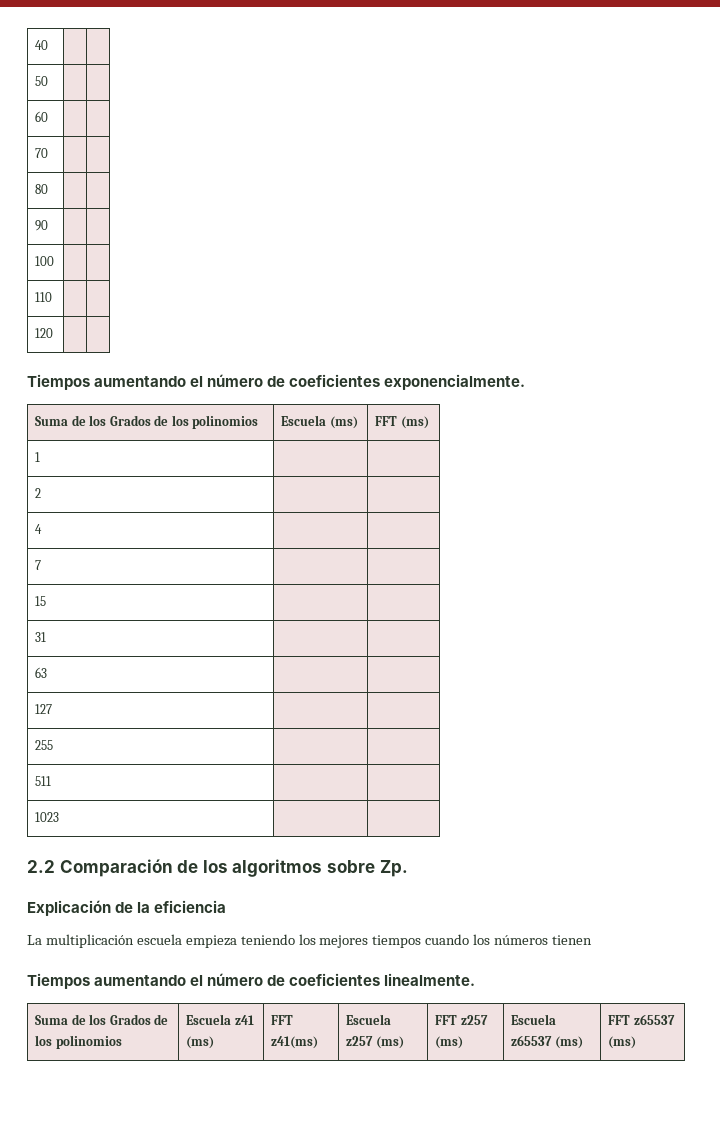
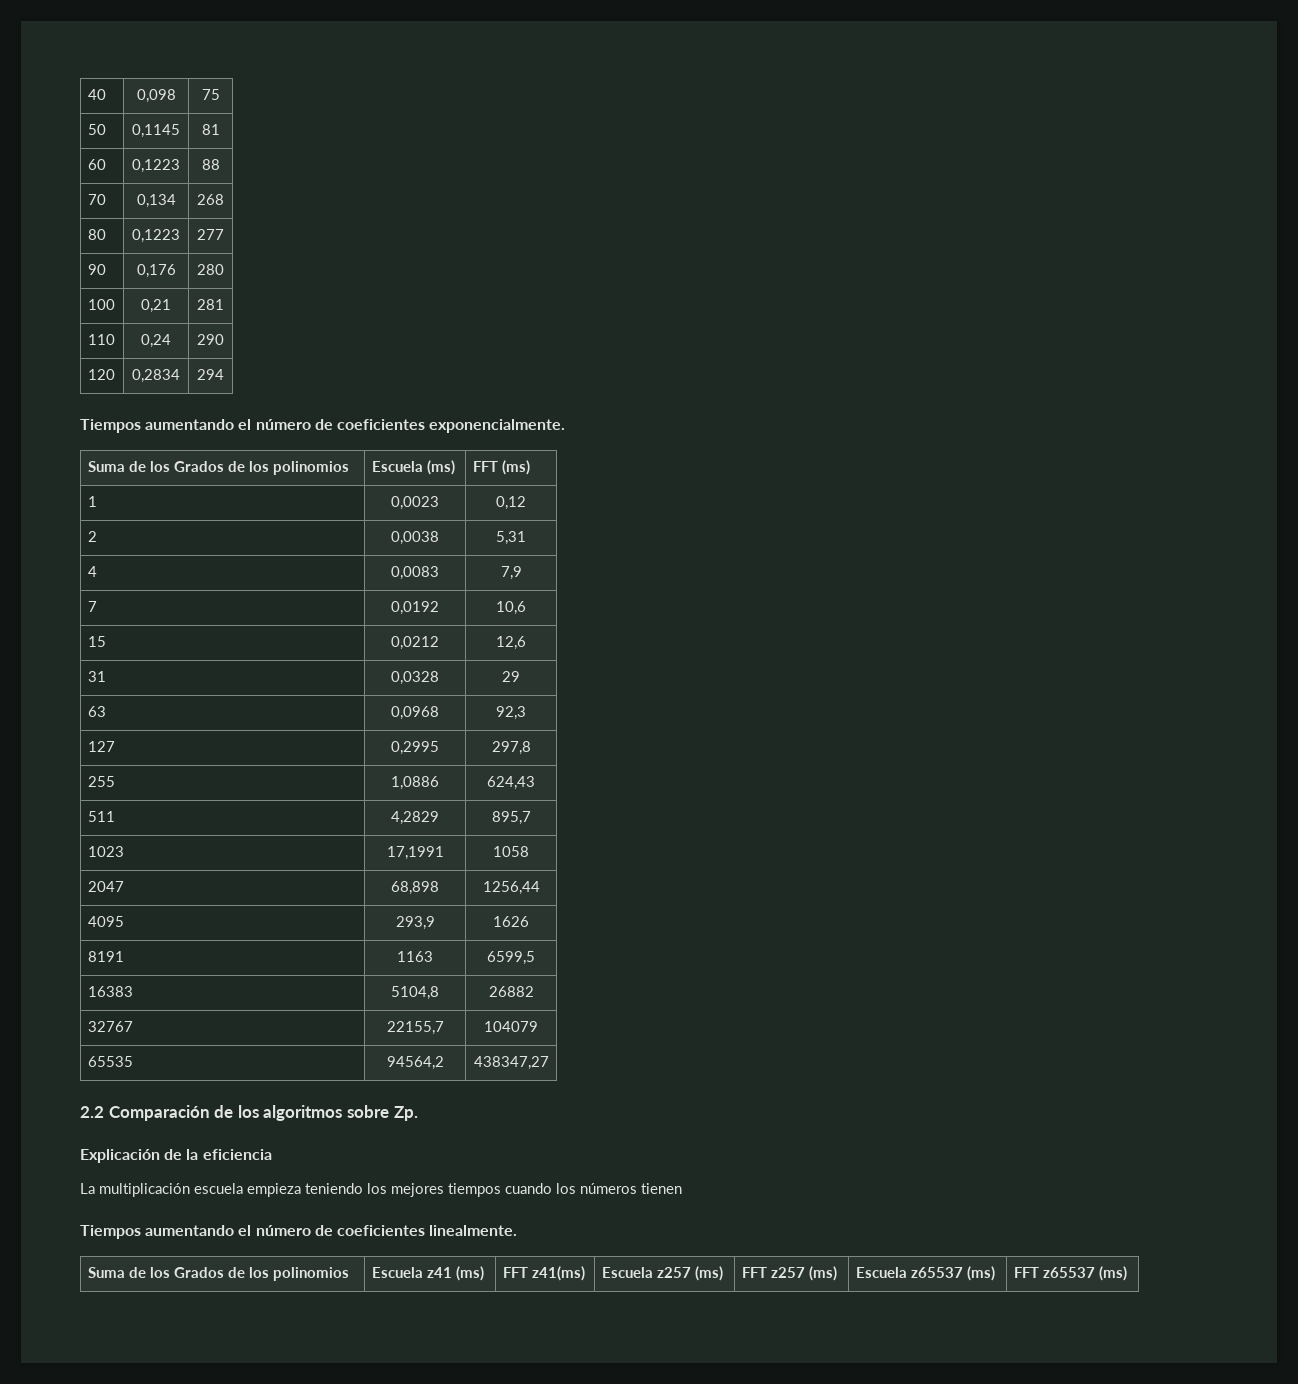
- 40 | |
+ 40 | 0,098 | 75
- 50 | |
+ 50 | 0,1145 | 81
- 60 | |
+ 60 | 0,1223 | 88
- 70 | |
+ 70 | 0,134 | 268
- 80 | |
+ 80 | 0,1223 | 277
- 90 | |
+ 90 | 0,176 | 280
- 100 | |
+ 100 | 0,21 | 281
- 110 | |
+ 110 | 0,24 | 290
- 120 | |
+ 120 | 0,2834 | 294
- 1 | |
+ 1 | 0,0023 | 0,12
- 2 | |
+ 2 | 0,0038 | 5,31
- 4 | |
+ 4 | 0,0083 | 7,9
- 7 | |
+ 7 | 0,0192 | 10,6
- 15 | |
+ 15 | 0,0212 | 12,6
- 31 | |
+ 31 | 0,0328 | 29
- 63 | |
+ 63 | 0,0968 | 92,3
- 127 | |
+ 127 | 0,2995 | 297,8
- 255 | |
+ 255 | 1,0886 | 624,43
- 511 | |
+ 511 | 4,2829 | 895,7
- 1023 | |
+ 1023 | 17,1991 | 1058
+ 2047 | 68,898 | 1256,44
+ 4095 | 293,9 | 1626
+ 8191 | 1163 | 6599,5
+ 16383 | 5104,8 | 26882
+ 32767 | 22155,7 | 104079
+ 65535 | 94564,2 | 438347,27

